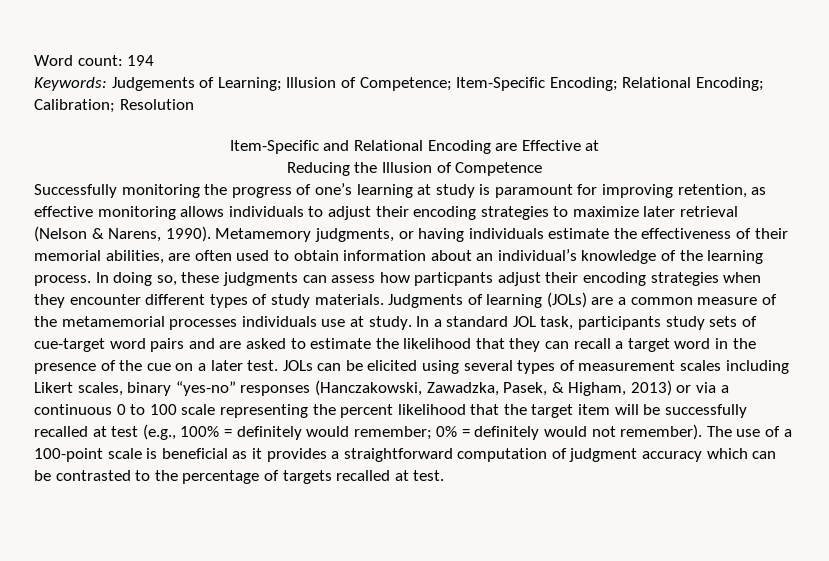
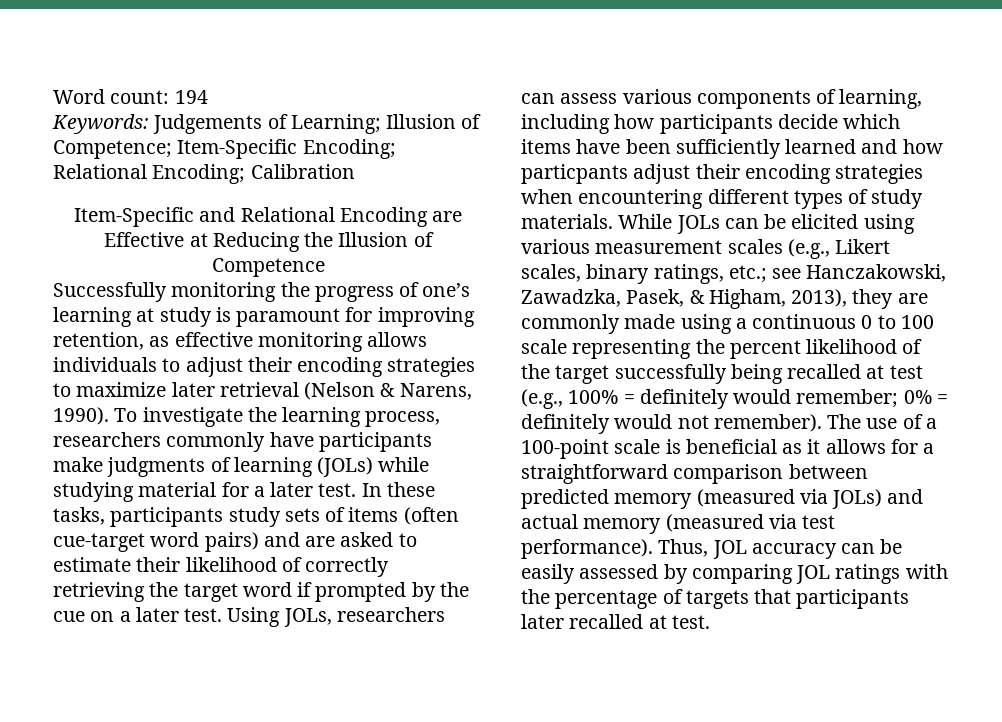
- Keywords: Judgements of Learning; Illusion of Competence; Item-Specific Encoding; Relational Encoding; Calibration; Resolution
+ Keywords: Judgements of Learning; Illusion of Competence; Item-Specific Encoding; Relational Encoding; Calibration
- Item-Specific and Relational Encoding are Effective at
- Reducing the Illusion of Competence
+ Item-Specific and Relational Encoding are Effective at Reducing the Illusion of Competence
- Metamemory judgments, or having individuals estimate the effectiveness of their memorial abilities, are often used to obtain information about an individual’s knowledge of the learning process. In doing so, these judgments can assess how particpants adjust their encoding strategies when they encounter different types of study materials.
+ To investigate the learning process, researchers commonly have participants make judgments of learning (JOLs) while studying material for a later test. In these tasks, participants study sets of items (often cue-target word pairs) and are asked to estimate their likelihood of correctly retrieving the target word if prompted by the cue on a later test. Using JOLs, researchers can assess various components of learning, including how participants decide which items have been sufficiently learned and how particpants adjust their encoding strategies when encountering different types of study materials.
- Judgments of learning (JOLs) are a common measure of the metamemorial processes individuals use at study. In a standard JOL task, participants study sets of cue-target word pairs and are asked to estimate the likelihood that they can recall a target word in the presence of the cue on a later test. JOLs can be elicited using several types of measurement scales including Likert scales, binary “yes-no” responses (Hanczakowski, Zawadzka, Pasek, & Higham, 2013) or via a continuous 0 to 100 scale representing the percent likelihood that the target item will be successfully recalled at test (e.g., 100% = definitely would remember; 0% = definitely would not remember).
+ While JOLs can be elicited using various measurement scales (e.g., Likert scales, binary ratings, etc.; see Hanczakowski, Zawadzka, Pasek, & Higham, 2013), they are commonly made using a continuous 0 to 100 scale representing the percent likelihood of the target successfully being recalled at test (e.g., 100% = definitely would remember; 0% = definitely would not remember).
- The use of a 100-point scale is beneficial as it provides a straightforward computation of judgment accuracy which can be contrasted to the percentage of targets recalled at test.
+ The use of a 100-point scale is beneficial as it allows for a straightforward comparison between predicted memory (measured via JOLs) and actual memory (measured via test performance). Thus, JOL accuracy can be easily assessed by comparing JOL ratings with the percentage of targets that participants later recalled at test.

